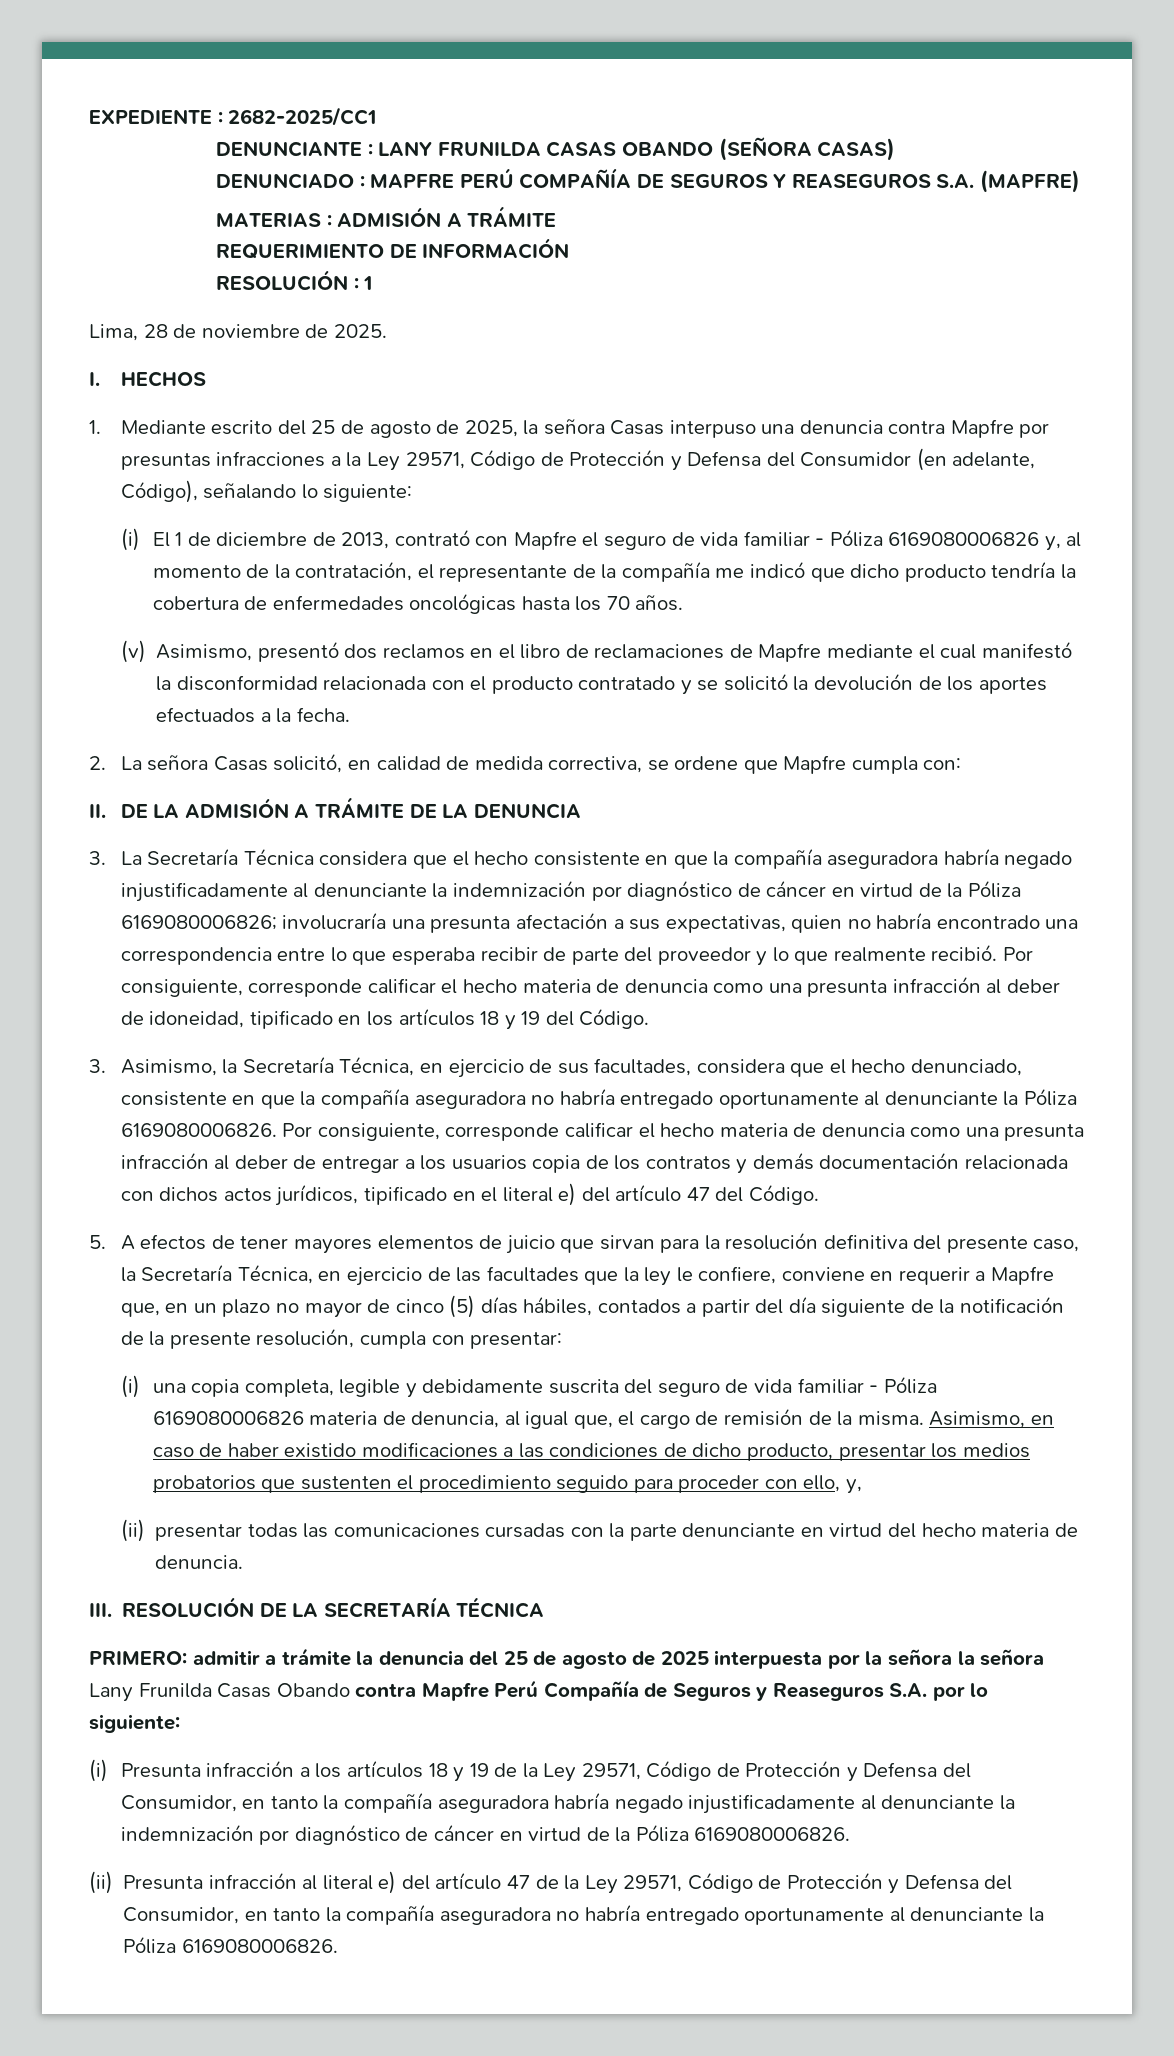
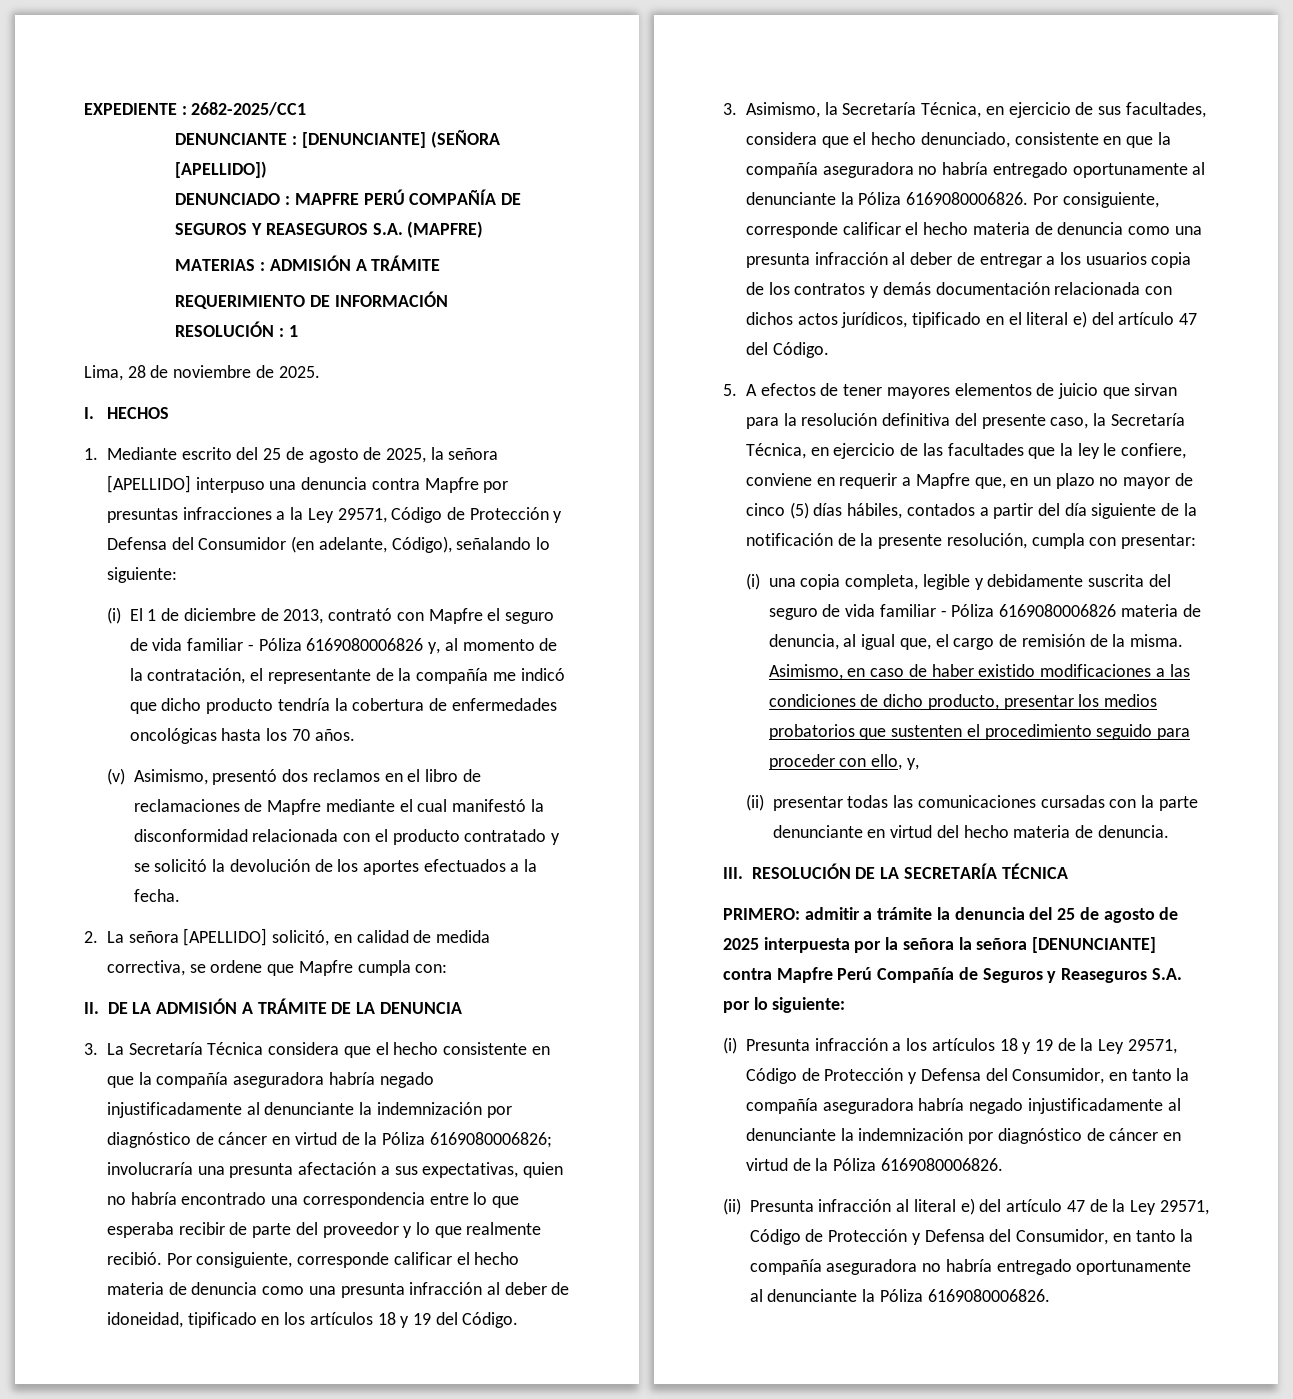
- DENUNCIANTE : LANY FRUNILDA CASAS OBANDO (SEÑORA CASAS)
+ DENUNCIANTE : [DENUNCIANTE] (SEÑORA [APELLIDO])
- 1. Mediante escrito del 25 de agosto de 2025, la señora Casas interpuso una denuncia contra Mapfre por presuntas infracciones a la Ley 29571, Código de Protección y Defensa del Consumidor (en adelante, Código), señalando lo siguiente:
+ 1. Mediante escrito del 25 de agosto de 2025, la señora [APELLIDO] interpuso una denuncia contra Mapfre por presuntas infracciones a la Ley 29571, Código de Protección y Defensa del Consumidor (en adelante, Código), señalando lo siguiente:
- 2. La señora Casas solicitó, en calidad de medida correctiva, se ordene que Mapfre cumpla con:
+ 2. La señora [APELLIDO] solicitó, en calidad de medida correctiva, se ordene que Mapfre cumpla con:
- PRIMERO: admitir a trámite la denuncia del 25 de agosto de 2025 interpuesta por la señora la señora Lany Frunilda Casas Obando contra Mapfre Perú Compañía de Seguros y Reaseguros S.A. por lo siguiente:
+ PRIMERO: admitir a trámite la denuncia del 25 de agosto de 2025 interpuesta por la señora la señora [DENUNCIANTE] contra Mapfre Perú Compañía de Seguros y Reaseguros S.A. por lo siguiente:

